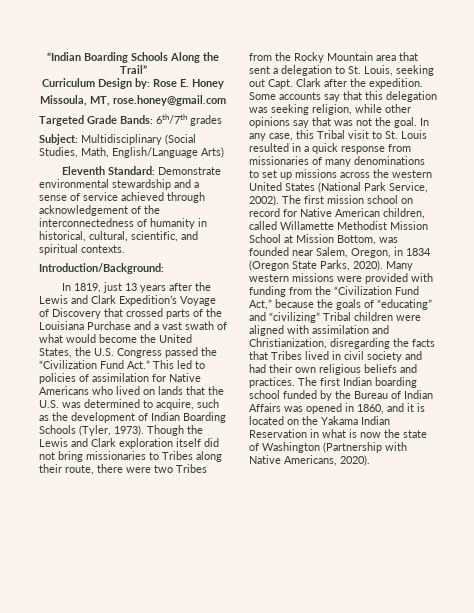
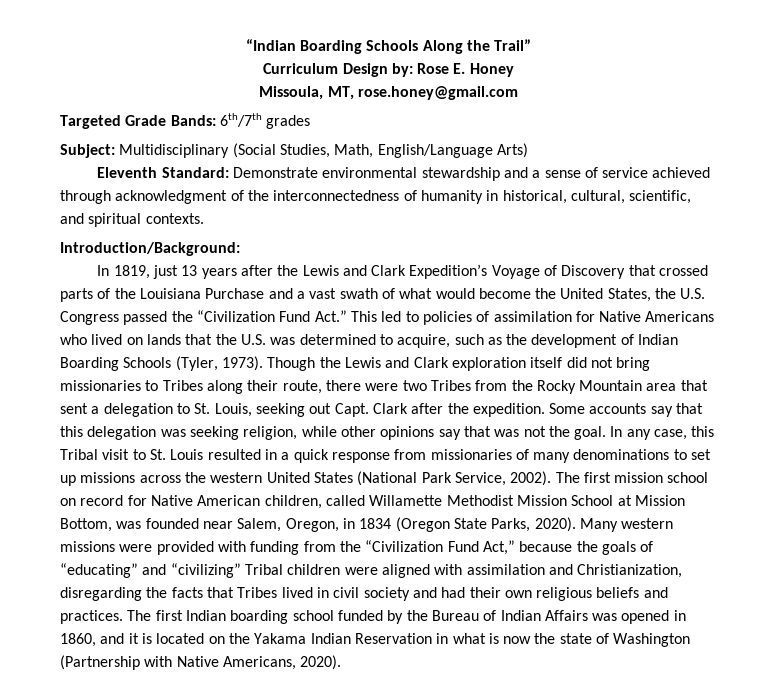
- Eleventh Standard: Demonstrate environmental stewardship and a sense of service achieved through acknowledgement of the interconnectedness of humanity in historical, cultural, scientific, and spiritual contexts.
+ Eleventh Standard: Demonstrate environmental stewardship and a sense of service achieved through acknowledgment of the interconnectedness of humanity in historical, cultural, scientific, and spiritual contexts.

